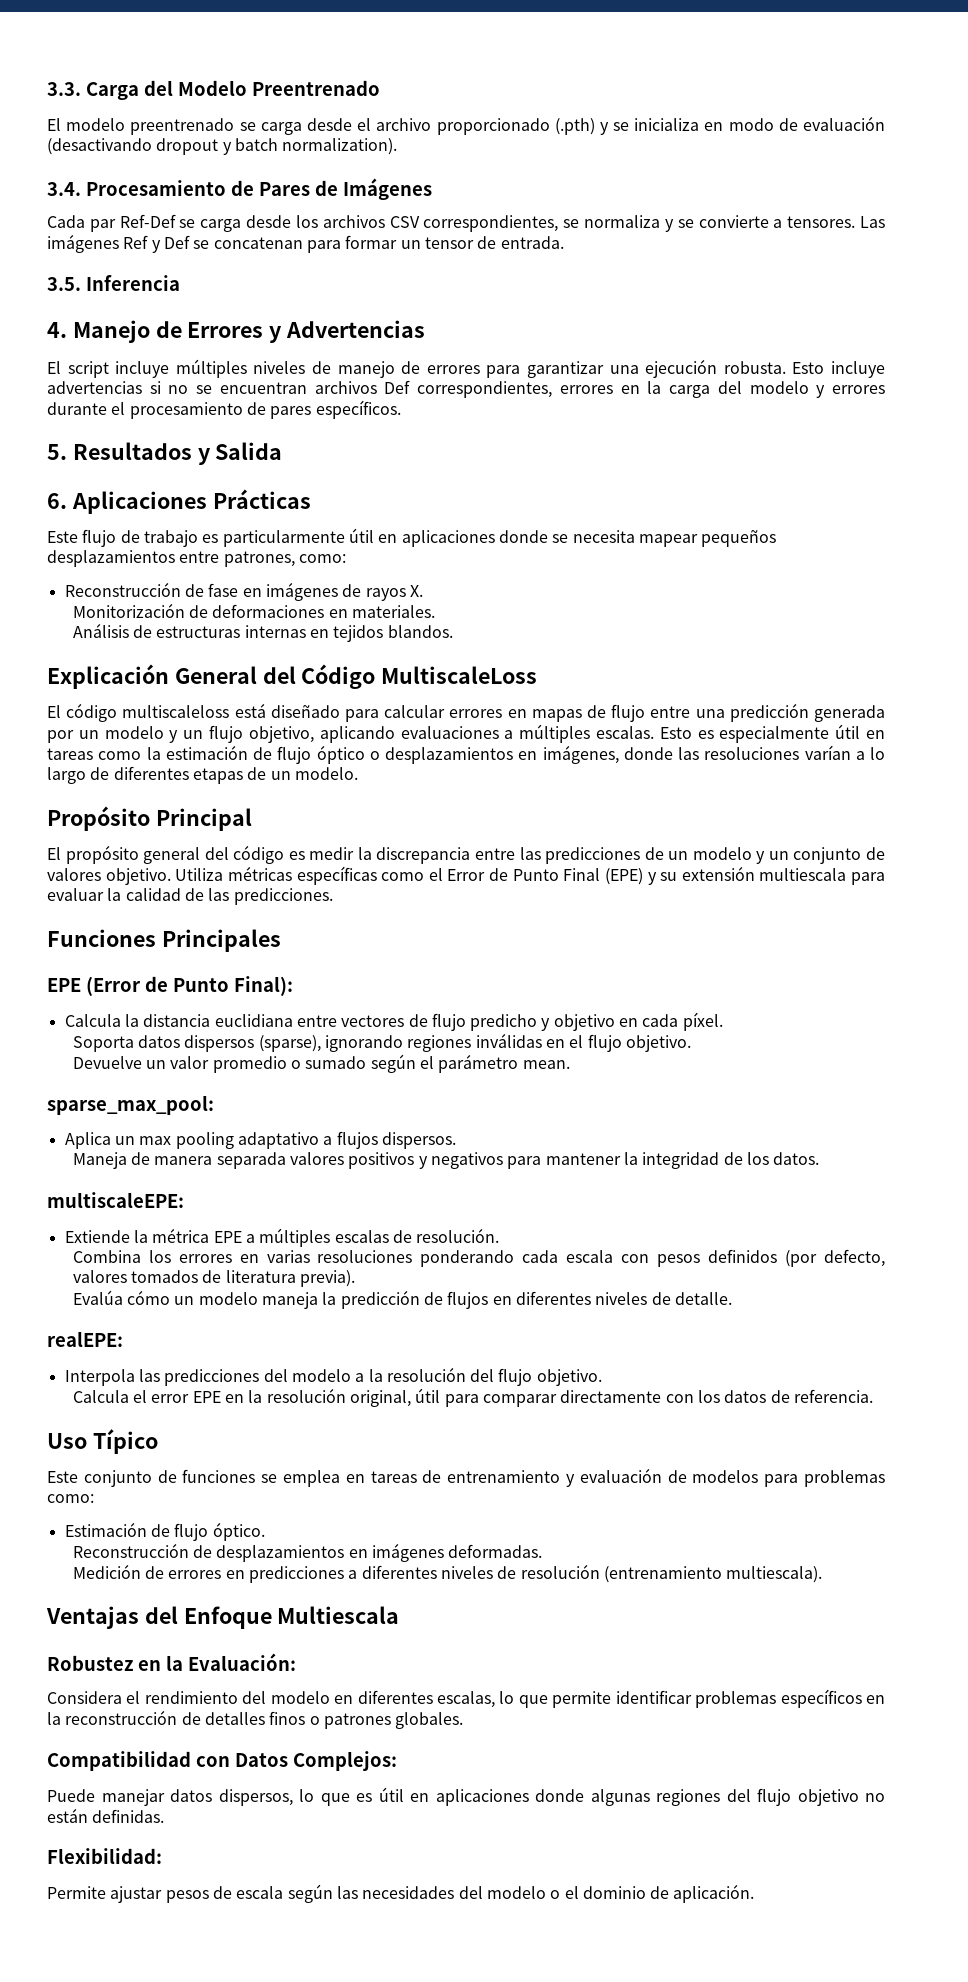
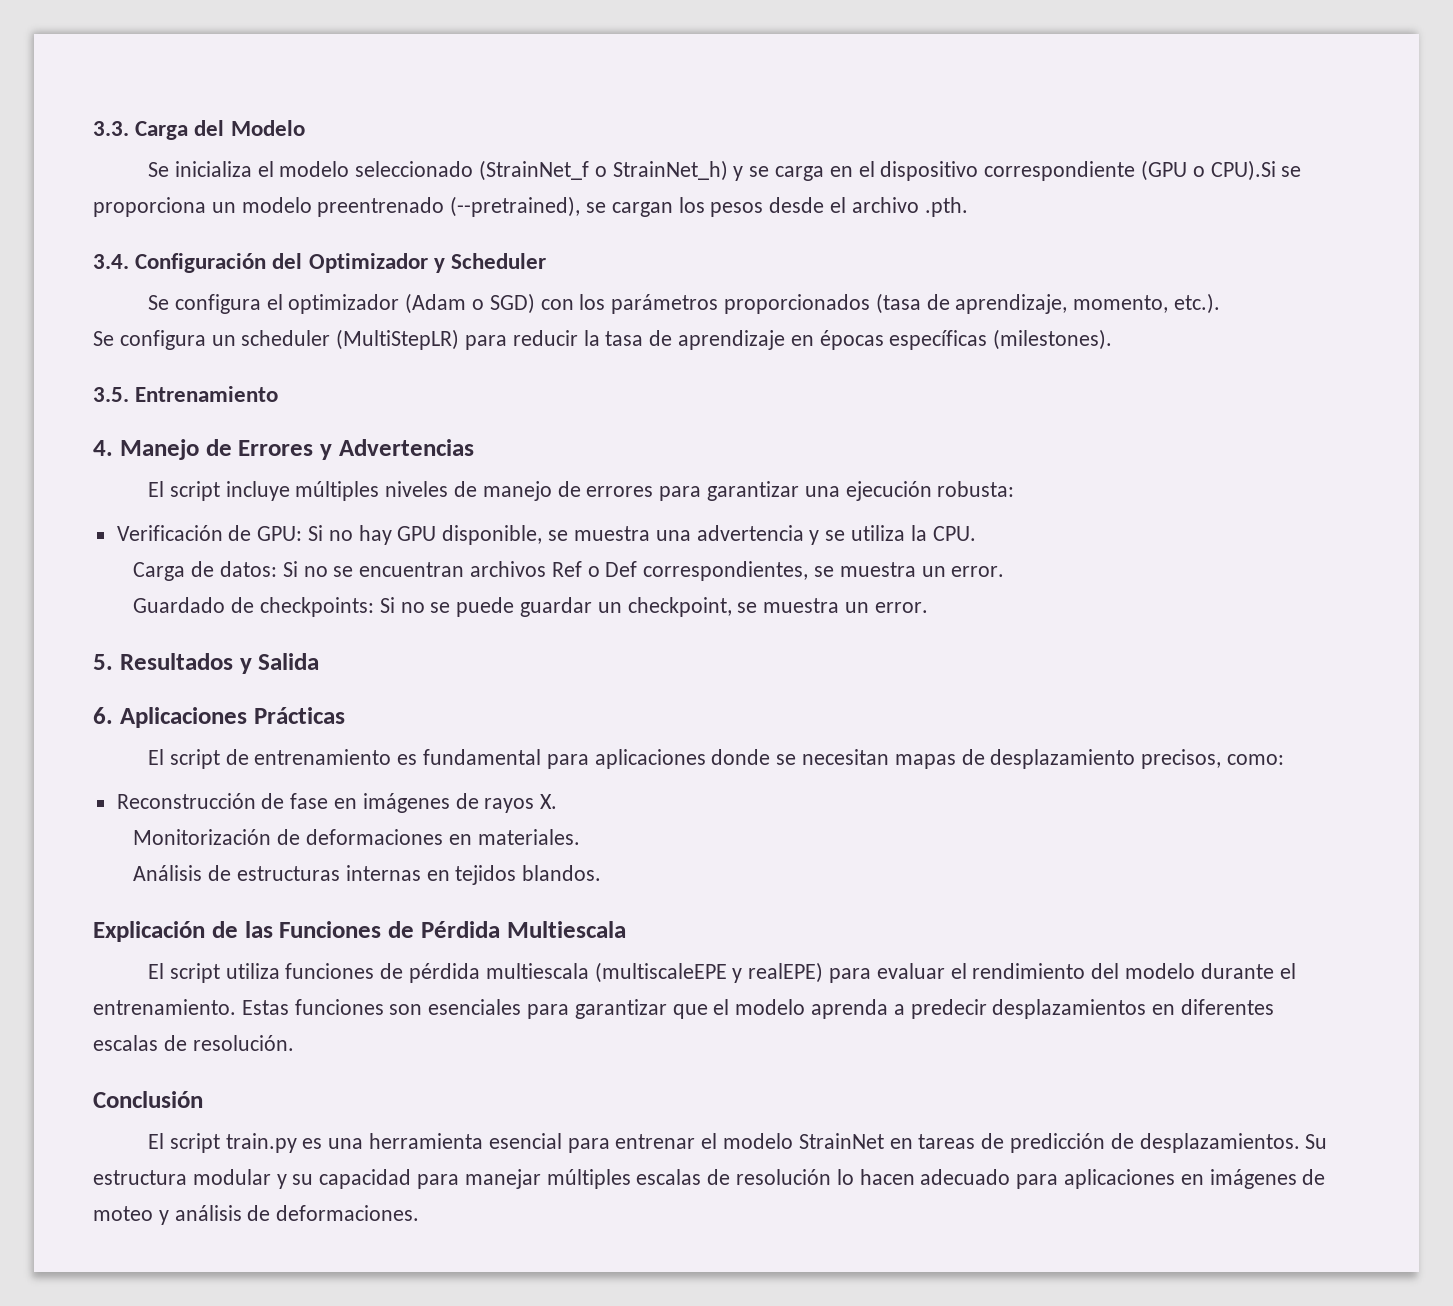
- 3.3. Carga del Modelo Preentrenado
- El modelo preentrenado se carga desde el archivo proporcionado (.pth) y se inicializa en modo de evaluación (desactivando dropout y batch normalization).
- 3.4. Procesamiento de Pares de Imágenes
- Cada par Ref-Def se carga desde los archivos CSV correspondientes, se normaliza y se convierte a tensores. Las imágenes Ref y Def se concatenan para formar un tensor de entrada.
+ 3.3. Carga del Modelo
+ Se inicializa el modelo seleccionado (StrainNet_f o StrainNet_h) y se carga en el dispositivo correspondiente (GPU o CPU).Si se proporciona un modelo preentrenado (--pretrained), se cargan los pesos desde el archivo .pth.
+ 3.4. Configuración del Optimizador y Scheduler
+ Se configura el optimizador (Adam o SGD) con los parámetros proporcionados (tasa de aprendizaje, momento, etc.).
+ Se configura un scheduler (MultiStepLR) para reducir la tasa de aprendizaje en épocas específicas (milestones).
- 3.5. Inferencia
+ 3.5. Entrenamiento
- El script incluye múltiples niveles de manejo de errores para garantizar una ejecución robusta. Esto incluye advertencias si no se encuentran archivos Def correspondientes, errores en la carga del modelo y errores durante el procesamiento de pares específicos.
+ El script incluye múltiples niveles de manejo de errores para garantizar una ejecución robusta:
+ Verificación de GPU: Si no hay GPU disponible, se muestra una advertencia y se utiliza la CPU.
+ Carga de datos: Si no se encuentran archivos Ref o Def correspondientes, se muestra un error.
+ Guardado de checkpoints: Si no se puede guardar un checkpoint, se muestra un error.
- Este flujo de trabajo es particularmente útil en aplicaciones donde se necesita mapear pequeños desplazamientos entre patrones, como:
+ El script de entrenamiento es fundamental para aplicaciones donde se necesitan mapas de desplazamiento precisos, como:
- Explicación General del Código MultiscaleLoss
- El código multiscaleloss está diseñado para calcular errores en mapas de flujo entre una predicción generada por un modelo y un flujo objetivo, aplicando evaluaciones a múltiples escalas. Esto es especialmente útil en tareas como la estimación de flujo óptico o desplazamientos en imágenes, donde las resoluciones varían a lo largo de diferentes etapas de un modelo.
- Propósito Principal
- El propósito general del código es medir la discrepancia entre las predicciones de un modelo y un conjunto de valores objetivo. Utiliza métricas específicas como el Error de Punto Final (EPE) y su extensión multiescala para evaluar la calidad de las predicciones.
- Funciones Principales
- EPE (Error de Punto Final):
- Calcula la distancia euclidiana entre vectores de flujo predicho y objetivo en cada píxel.
- Soporta datos dispersos (sparse), ignorando regiones inválidas en el flujo objetivo.
- Devuelve un valor promedio o sumado según el parámetro mean.
- sparse_max_pool:
- Aplica un max pooling adaptativo a flujos dispersos.
- Maneja de manera separada valores positivos y negativos para mantener la integridad de los datos.
- multiscaleEPE:
- Extiende la métrica EPE a múltiples escalas de resolución.
- Combina los errores en varias resoluciones ponderando cada escala con pesos definidos (por defecto, valores tomados de literatura previa).
- Evalúa cómo un modelo maneja la predicción de flujos en diferentes niveles de detalle.
- realEPE:
- Interpola las predicciones del modelo a la resolución del flujo objetivo.
- Calcula el error EPE en la resolución original, útil para comparar directamente con los datos de referencia.
- Uso Típico
- Este conjunto de funciones se emplea en tareas de entrenamiento y evaluación de modelos para problemas como:
- Estimación de flujo óptico.
- Reconstrucción de desplazamientos en imágenes deformadas.
- Medición de errores en predicciones a diferentes niveles de resolución (entrenamiento multiescala).
- Ventajas del Enfoque Multiescala
- Robustez en la Evaluación:
- Considera el rendimiento del modelo en diferentes escalas, lo que permite identificar problemas específicos en la reconstrucción de detalles finos o patrones globales.
- Compatibilidad con Datos Complejos:
- Puede manejar datos dispersos, lo que es útil en aplicaciones donde algunas regiones del flujo objetivo no están definidas.
- Flexibilidad:
- Permite ajustar pesos de escala según las necesidades del modelo o el dominio de aplicación.
+ Explicación de las Funciones de Pérdida Multiescala
+ El script utiliza funciones de pérdida multiescala (multiscaleEPE y realEPE) para evaluar el rendimiento del modelo durante el entrenamiento. Estas funciones son esenciales para garantizar que el modelo aprenda a predecir desplazamientos en diferentes escalas de resolución.
+ Conclusión
+ El script train.py es una herramienta esencial para entrenar el modelo StrainNet en tareas de predicción de desplazamientos. Su estructura modular y su capacidad para manejar múltiples escalas de resolución lo hacen adecuado para aplicaciones en imágenes de moteo y análisis de deformaciones.

